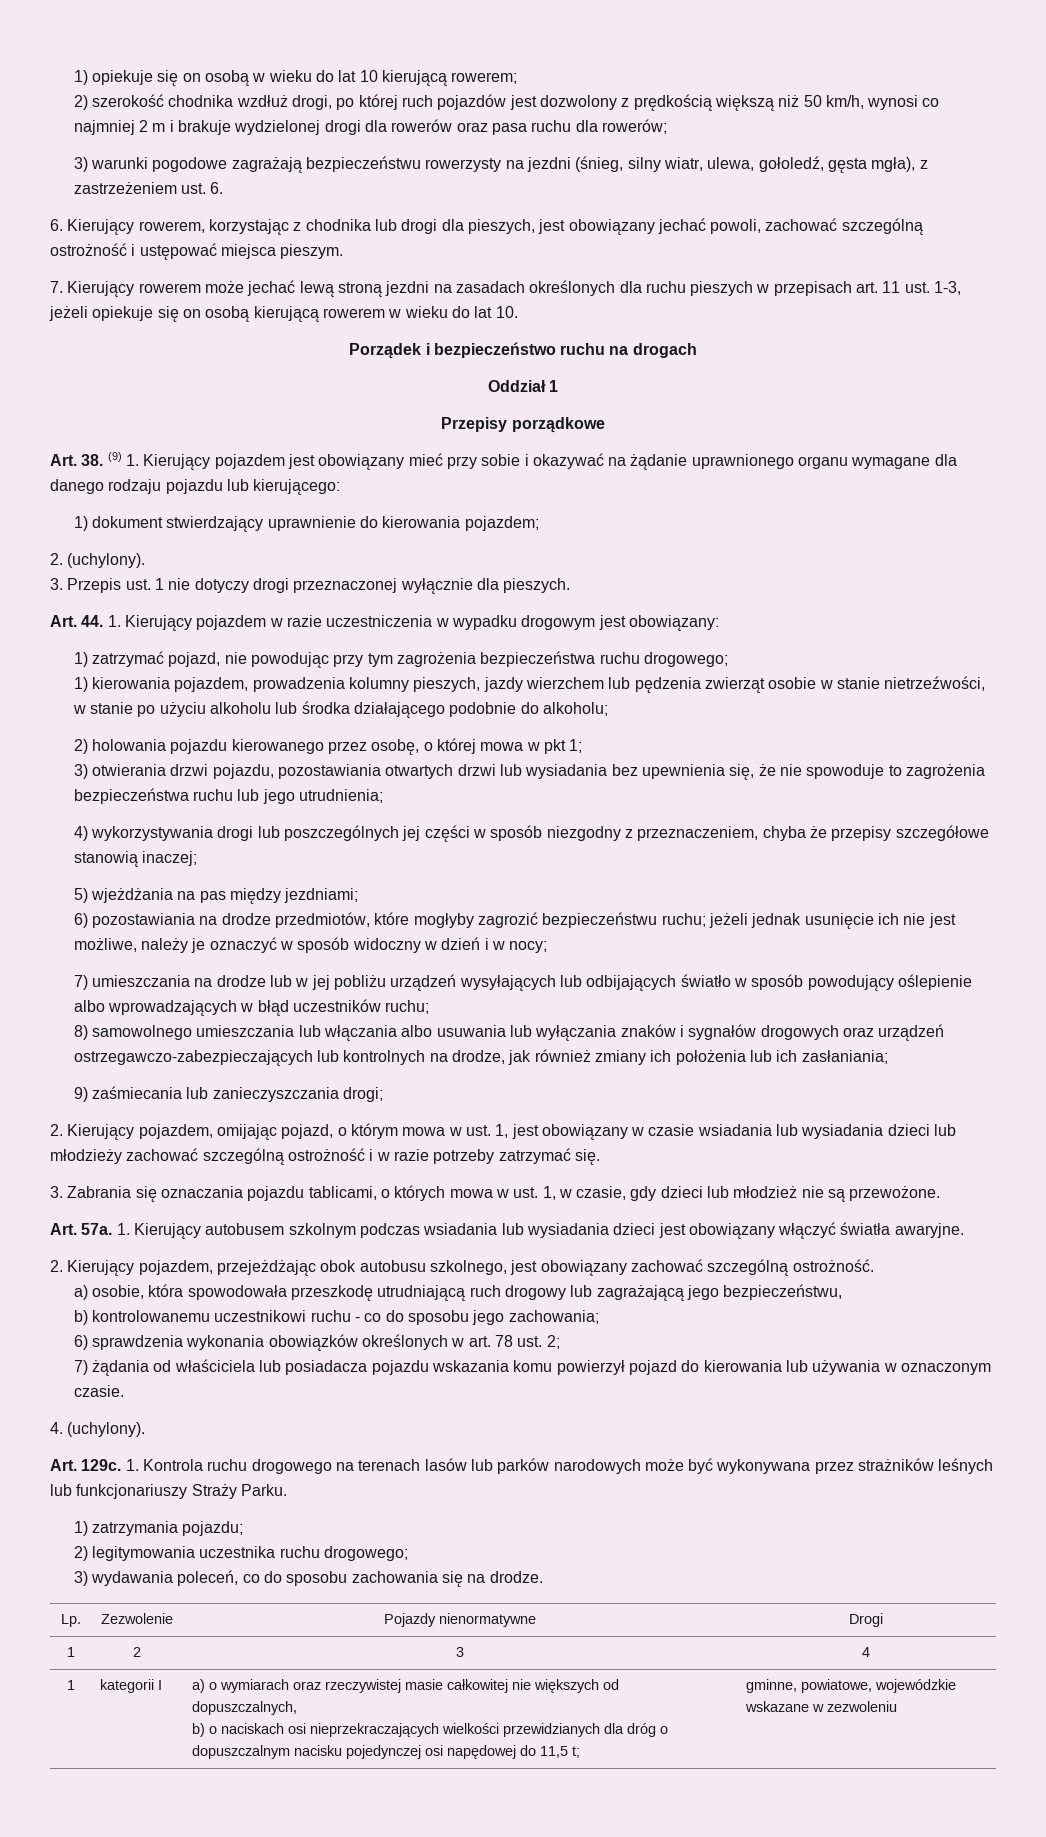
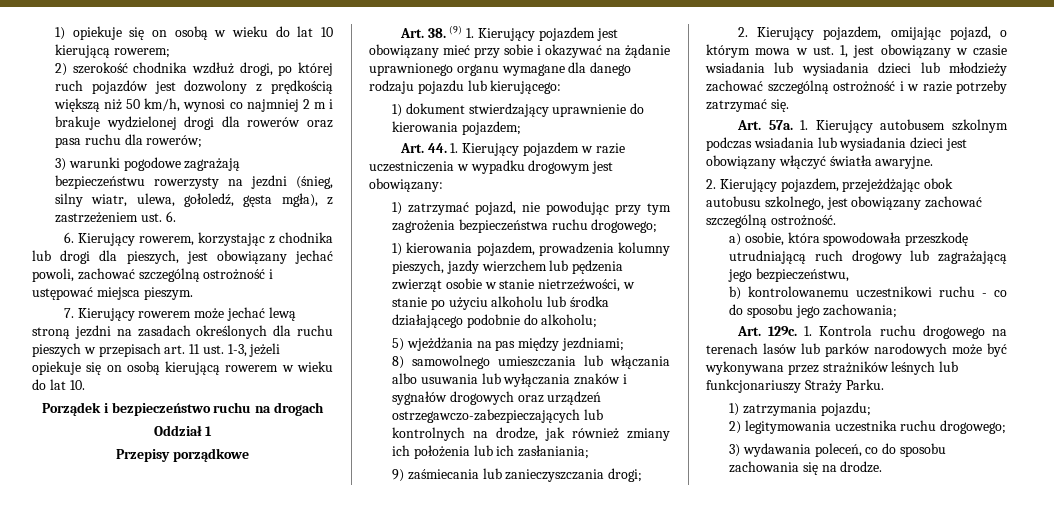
- 2. (uchylony).
- 3. Przepis ust. 1 nie dotyczy drogi przeznaczonej wyłącznie dla pieszych.
- 2) holowania pojazdu kierowanego przez osobę, o której mowa w pkt 1;
- 3) otwierania drzwi pojazdu, pozostawiania otwartych drzwi lub wysiadania bez upewnienia się, że nie spowoduje to zagrożenia bezpieczeństwa ruchu lub jego utrudnienia;
- 4) wykorzystywania drogi lub poszczególnych jej części w sposób niezgodny z przeznaczeniem, chyba że przepisy szczegółowe stanowią inaczej;
- 6) pozostawiania na drodze przedmiotów, które mogłyby zagrozić bezpieczeństwu ruchu; jeżeli jednak usunięcie ich nie jest możliwe, należy je oznaczyć w sposób widoczny w dzień i w nocy;
- 7) umieszczania na drodze lub w jej pobliżu urządzeń wysyłających lub odbijających światło w sposób powodujący oślepienie albo wprowadzających w błąd uczestników ruchu;
- 3. Zabrania się oznaczania pojazdu tablicami, o których mowa w ust. 1, w czasie, gdy dzieci lub młodzież nie są przewożone.
- 6) sprawdzenia wykonania obowiązków określonych w art. 78 ust. 2;
- 7) żądania od właściciela lub posiadacza pojazdu wskazania komu powierzył pojazd do kierowania lub używania w oznaczonym czasie.
- 4. (uchylony).
- Lp. | Zezwolenie | Pojazdy nienormatywne | Drogi
- 1 | 2 | 3 | 4
- 1 | kategorii I | a) o wymiarach oraz rzeczywistej masie całkowitej nie większych od dopuszczalnych,
- b) o naciskach osi nieprzekraczających wielkości przewidzianych dla dróg o dopuszczalnym nacisku pojedynczej osi napędowej do 11,5 t; | gminne, powiatowe, wojewódzkie wskazane w zezwoleniu

